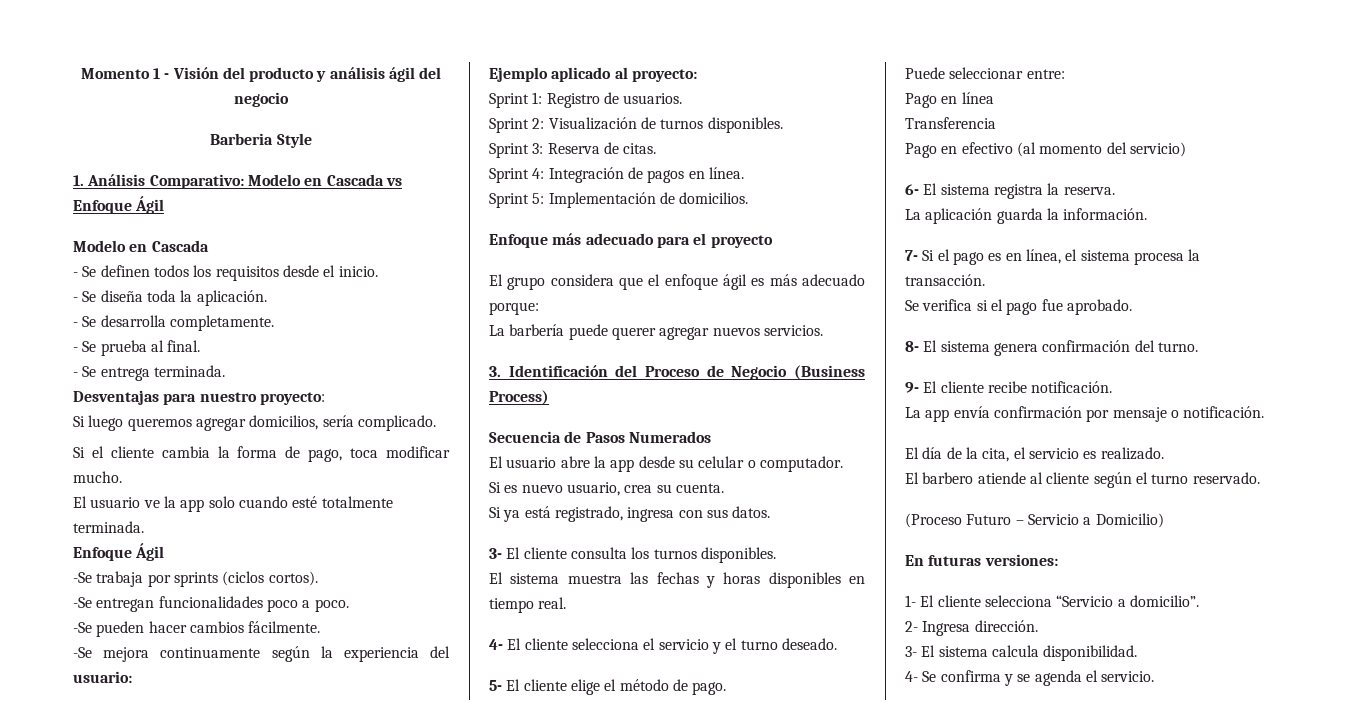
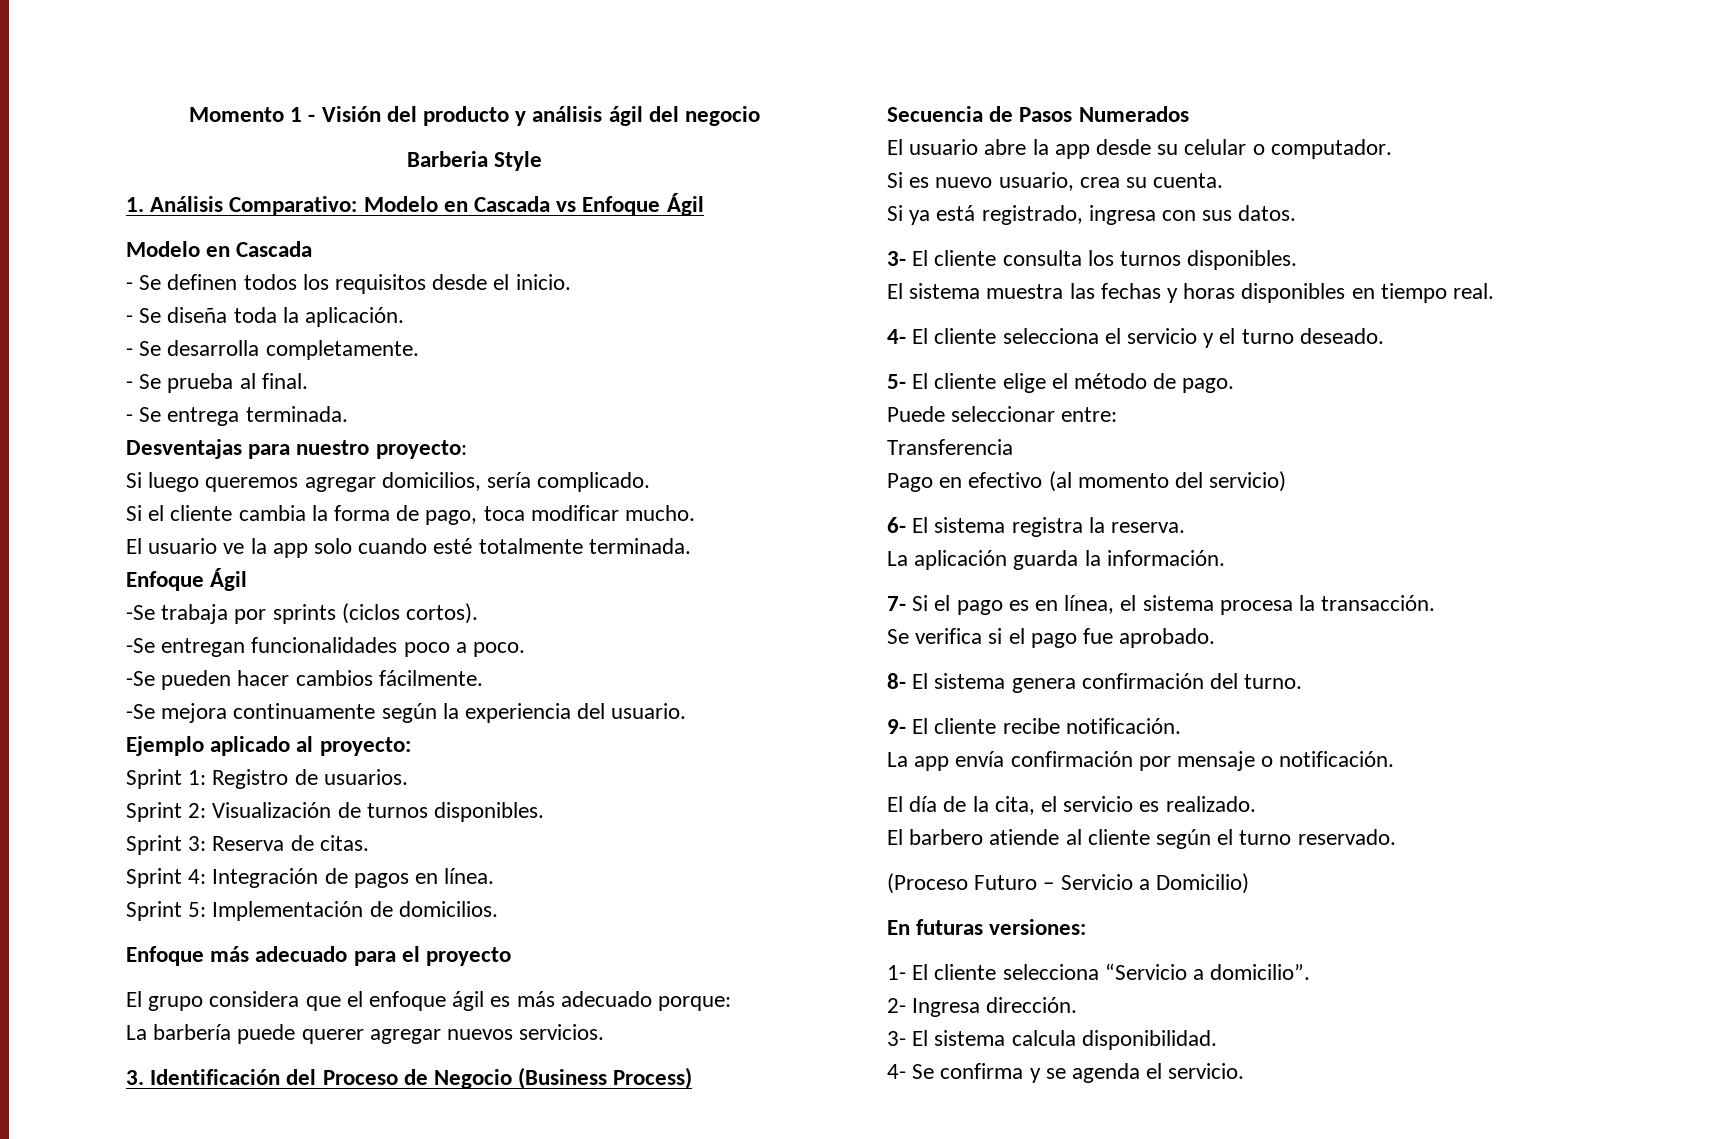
- -Se mejora continuamente según la experiencia del usuario:
+ -Se mejora continuamente según la experiencia del usuario.
- Pago en línea

